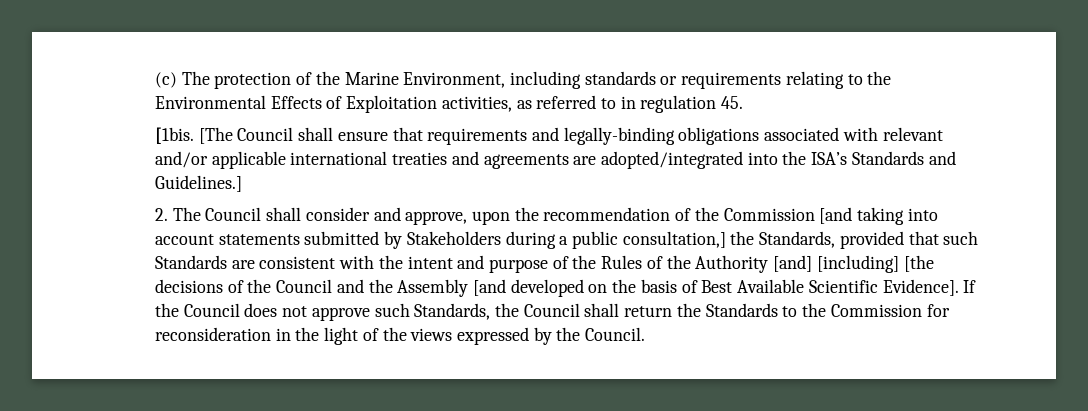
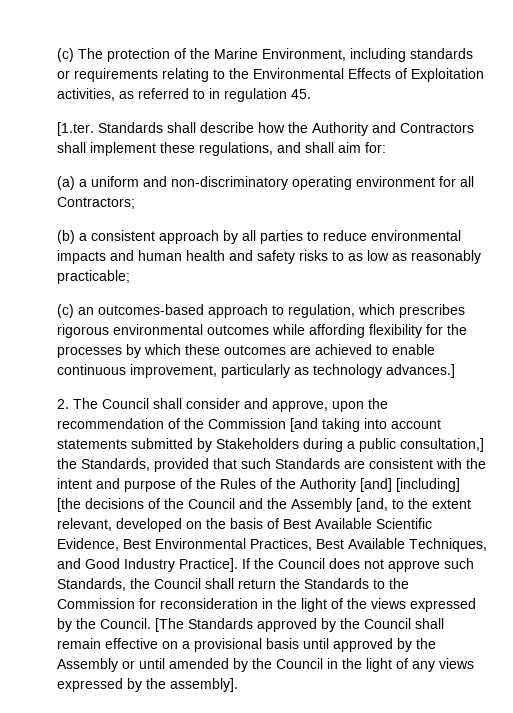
- [1bis. [The Council shall ensure that requirements and legally-binding obligations associated with relevant and/or applicable international treaties and agreements are adopted/integrated into the ISA’s Standards and Guidelines.]
+ [1.ter. Standards shall describe how the Authority and Contractors shall implement these regulations, and shall aim for:
+ (a) a uniform and non-discriminatory operating environment for all Contractors;
+ (b) a consistent approach by all parties to reduce environmental impacts and human health and safety risks to as low as reasonably practicable;
+ (c) an outcomes-based approach to regulation, which prescribes rigorous environmental outcomes while affording flexibility for the processes by which these outcomes are achieved to enable continuous improvement, particularly as technology advances.]
- 2. The Council shall consider and approve, upon the recommendation of the Commission [and taking into account statements submitted by Stakeholders during a public consultation,] the Standards, provided that such Standards are consistent with the intent and purpose of the Rules of the Authority [and] [including] [the decisions of the Council and the Assembly [and developed on the basis of Best Available Scientific Evidence].
+ 2. The Council shall consider and approve, upon the recommendation of the Commission [and taking into account statements submitted by Stakeholders during a public consultation,] the Standards, provided that such Standards are consistent with the intent and purpose of the Rules of the Authority [and] [including] [the decisions of the Council and the Assembly [and, to the extent relevant, developed on the basis of Best Available Scientific Evidence, Best Environmental Practices, Best Available Techniques, and Good Industry Practice].
+ [The Standards approved by the Council shall remain effective on a provisional basis until approved by the Assembly or until amended by the Council in the light of any views expressed by the assembly].

